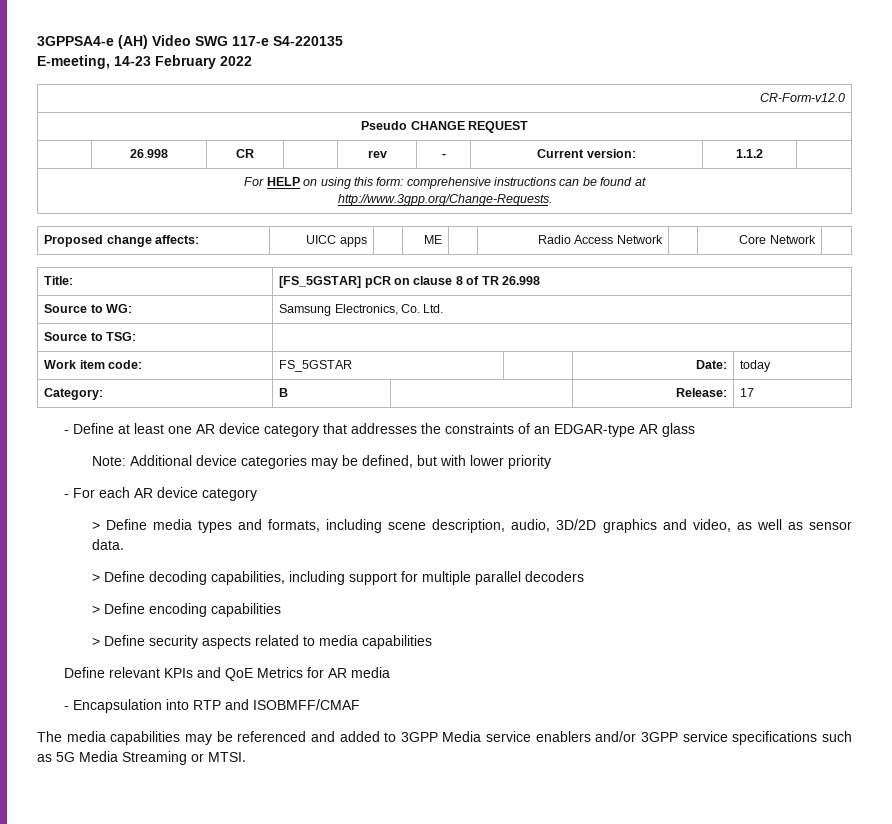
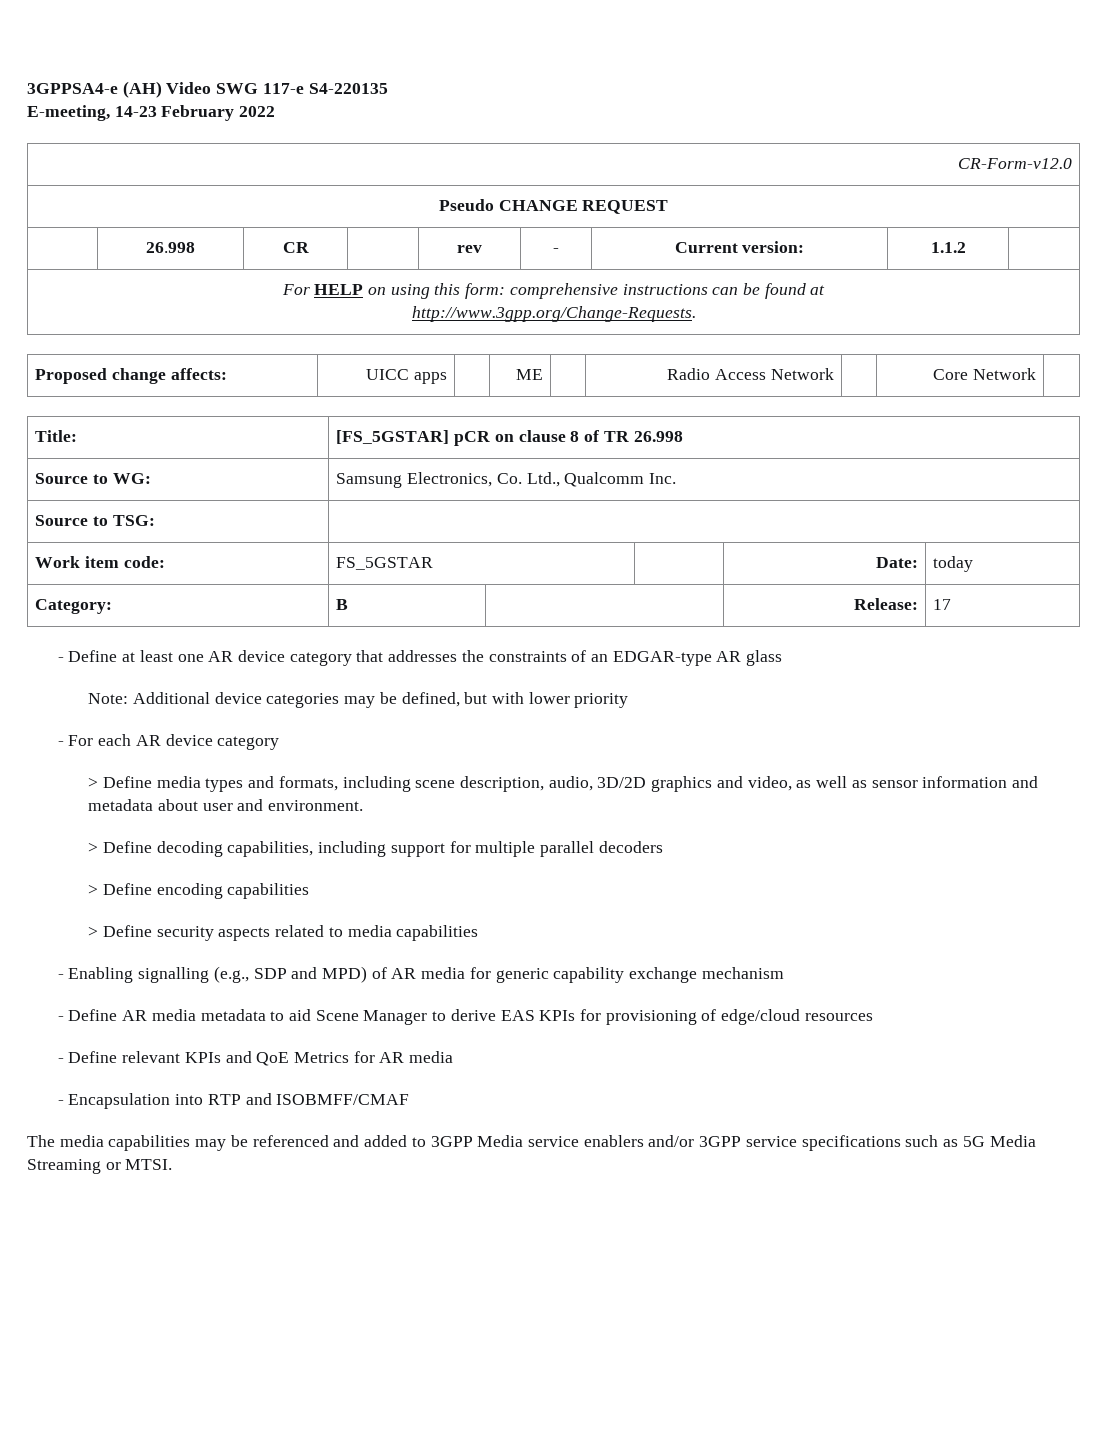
- Source to WG: | Samsung Electronics, Co. Ltd.
+ Source to WG: | Samsung Electronics, Co. Ltd., Qualcomm Inc.
- > Define media types and formats, including scene description, audio, 3D/2D graphics and video, as well as sensor data.
+ > Define media types and formats, including scene description, audio, 3D/2D graphics and video, as well as sensor information and metadata about user and environment.
- Define relevant KPIs and QoE Metrics for AR media
+ - Enabling signalling (e.g., SDP and MPD) of AR media for generic capability exchange mechanism
+ - Define AR media metadata to aid Scene Manager to derive EAS KPIs for provisioning of edge/cloud resources
+ - Define relevant KPIs and QoE Metrics for AR media

